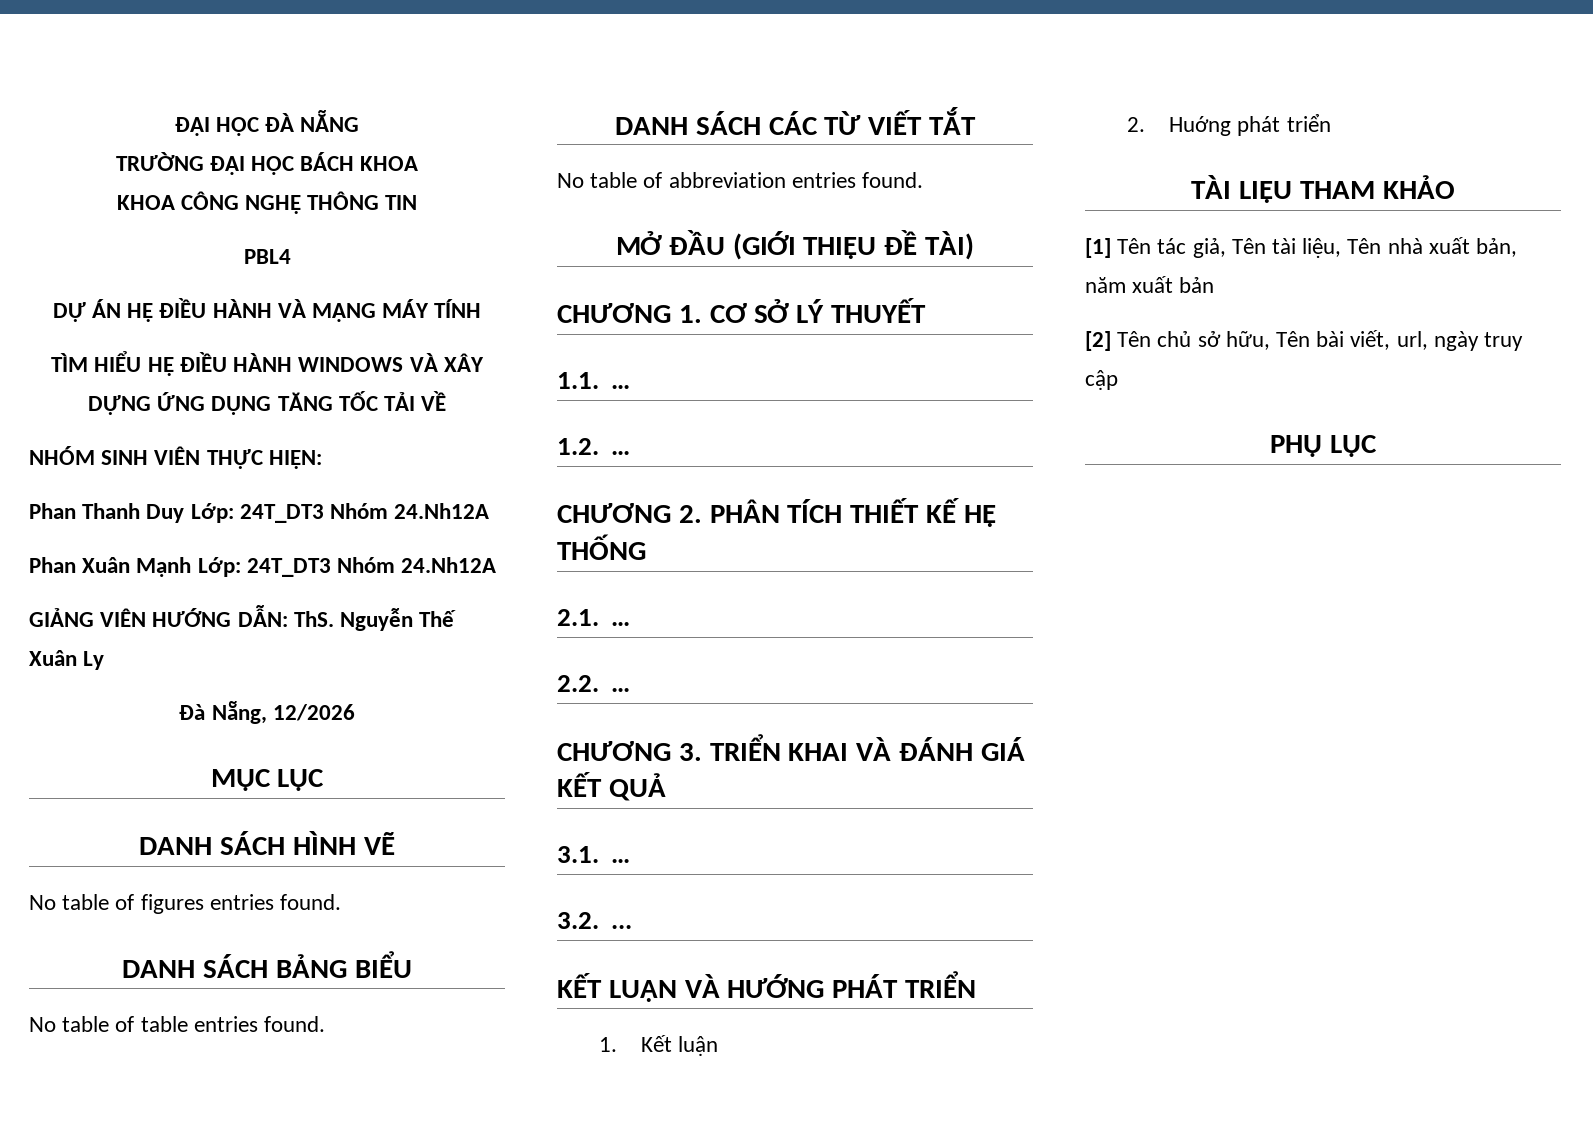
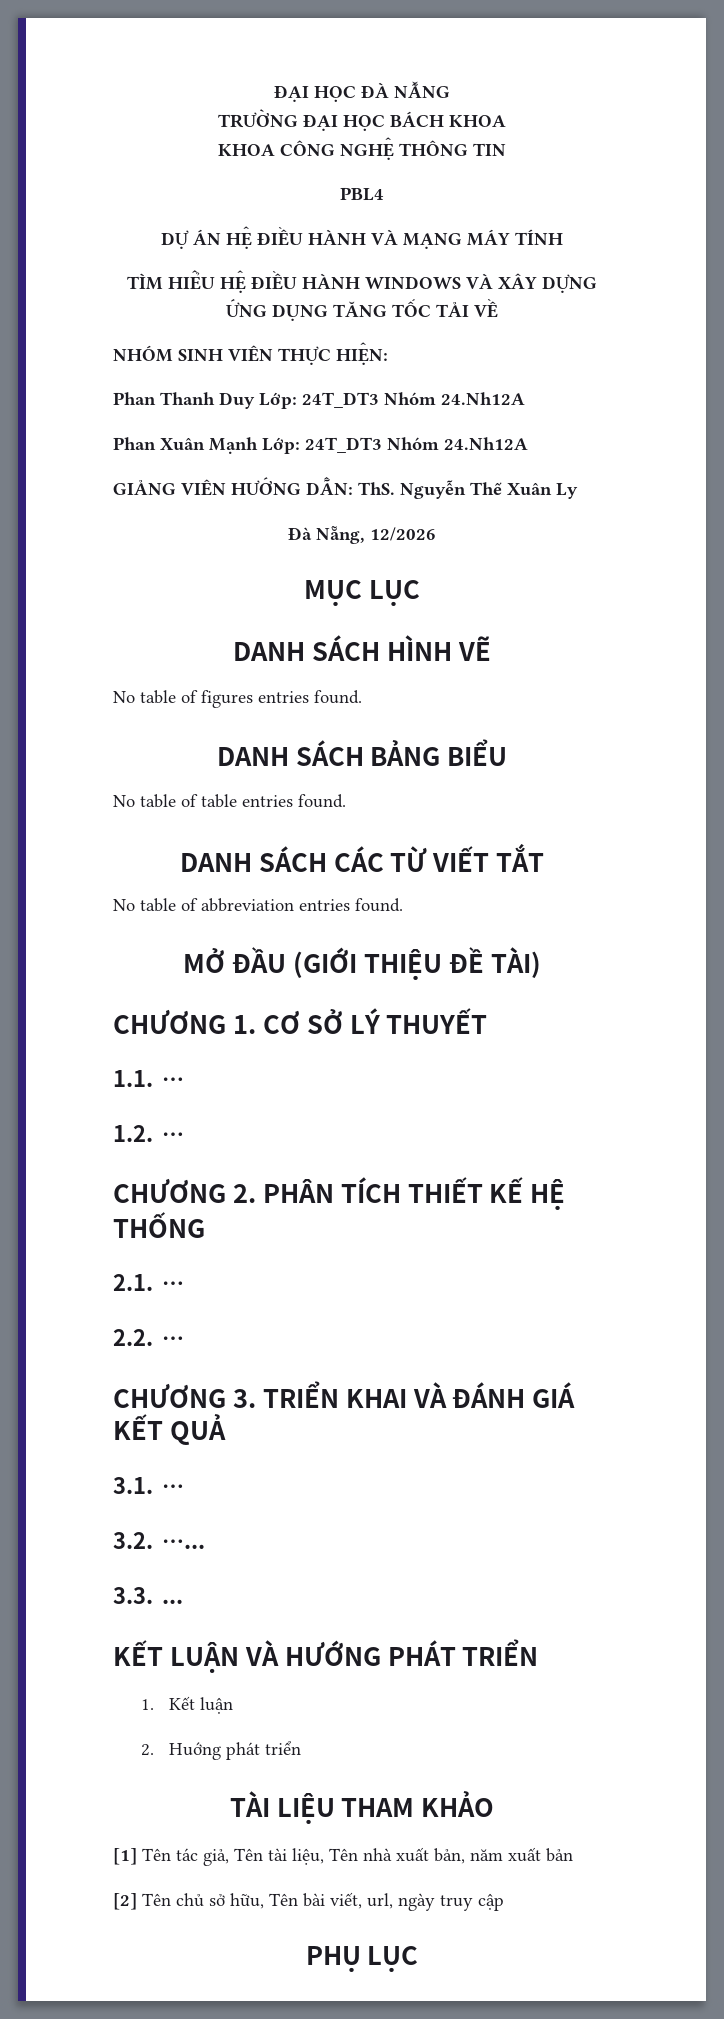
- 3.2. ...
+ 3.2. …...
+ 3.3. ...

